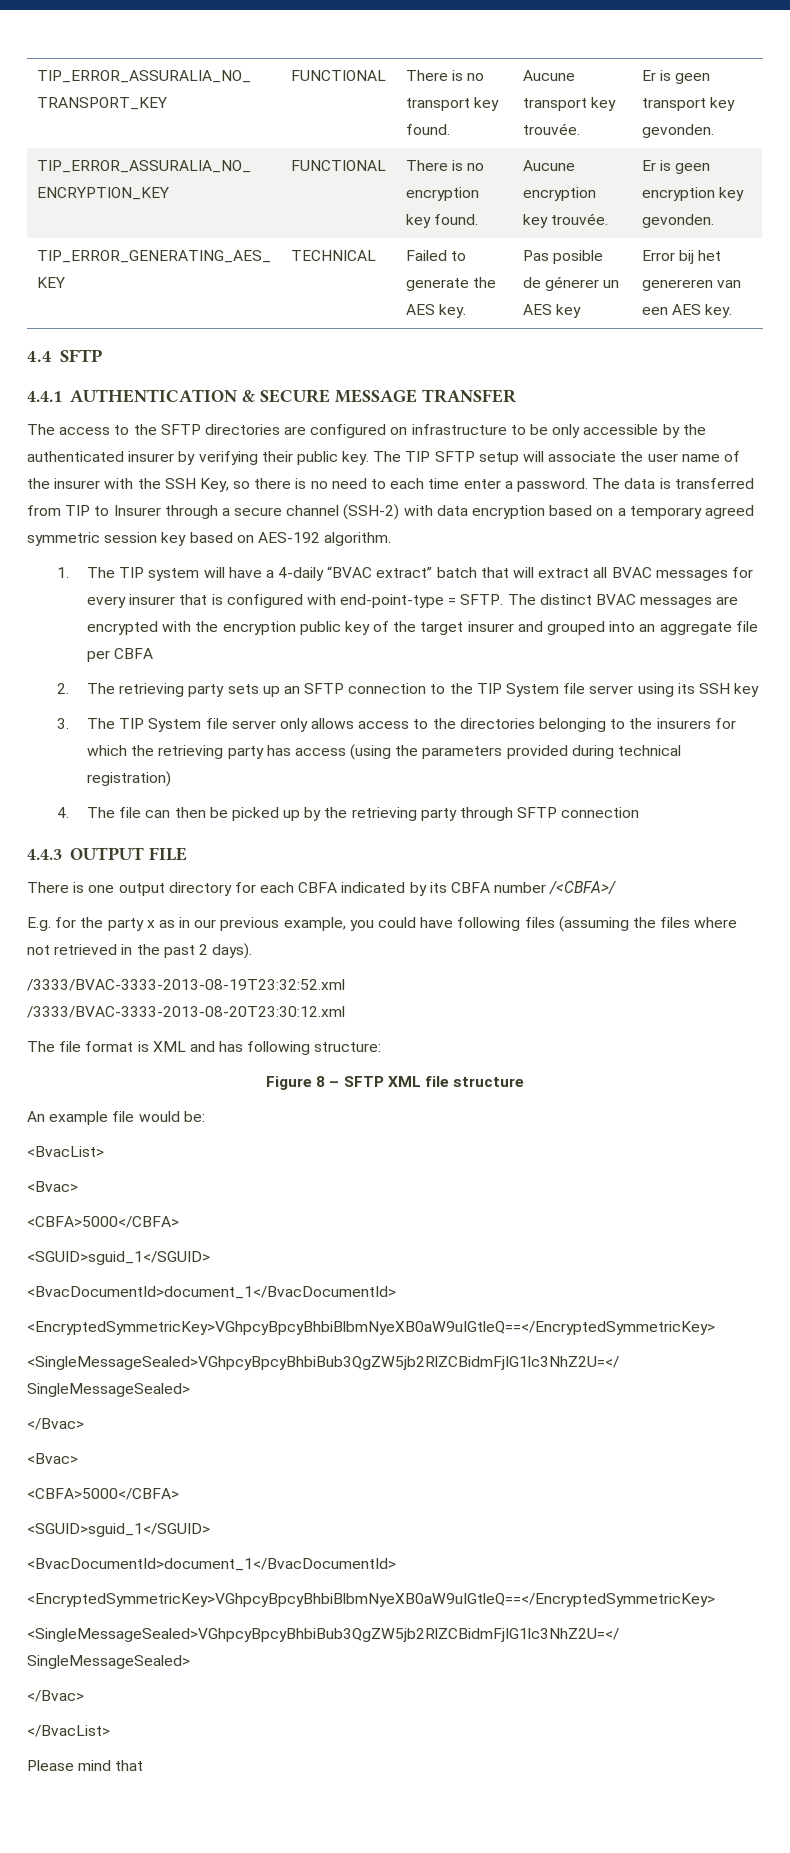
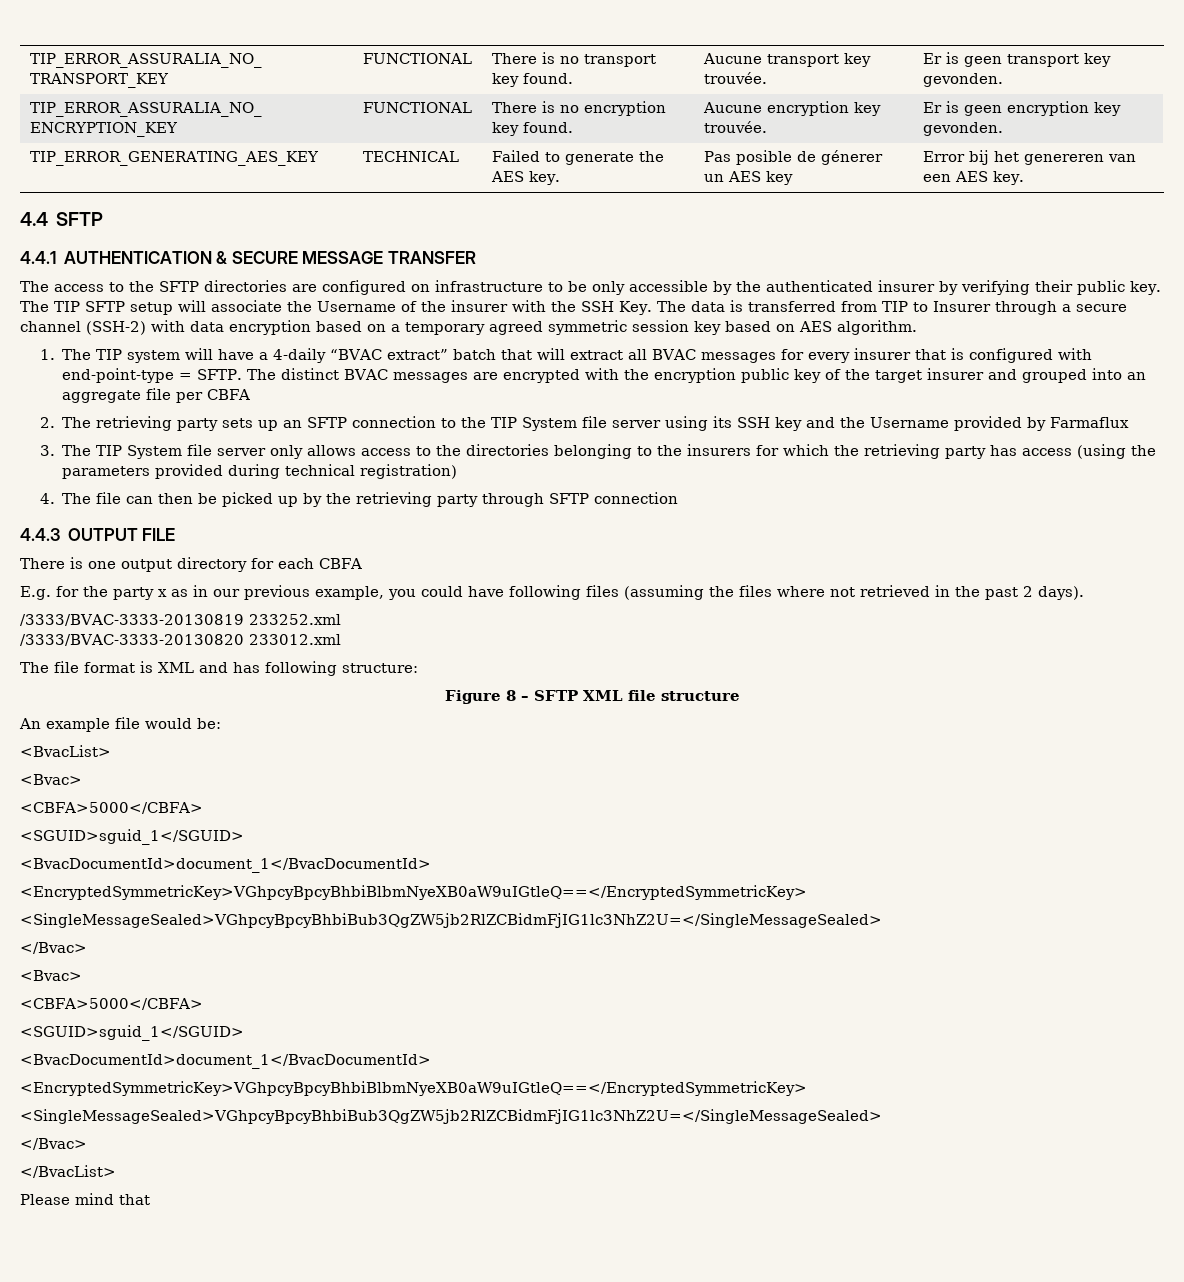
- The TIP SFTP setup will associate the user name of the insurer with the SSH Key, so there is no need to each time enter a password. The data is transferred from TIP to Insurer through a secure channel (SSH-2) with data encryption based on a temporary agreed symmetric session key based on AES-192 algorithm.
+ The TIP SFTP setup will associate the Username of the insurer with the SSH Key. The data is transferred from TIP to Insurer through a secure channel (SSH-2) with data encryption based on a temporary agreed symmetric session key based on AES algorithm.
- 2. The retrieving party sets up an SFTP connection to the TIP System file server using its SSH key
+ 2. The retrieving party sets up an SFTP connection to the TIP System file server using its SSH key and the Username provided by Farmaflux
- There is one output directory for each CBFA indicated by its CBFA number /<CBFA>/
+ There is one output directory for each CBFA
- /3333/BVAC-3333-2013-08-19T23:32:52.xml
- /3333/BVAC-3333-2013-08-20T23:30:12.xml
+ /3333/BVAC-3333-20130819 233252.xml
+ /3333/BVAC-3333-20130820 233012.xml

